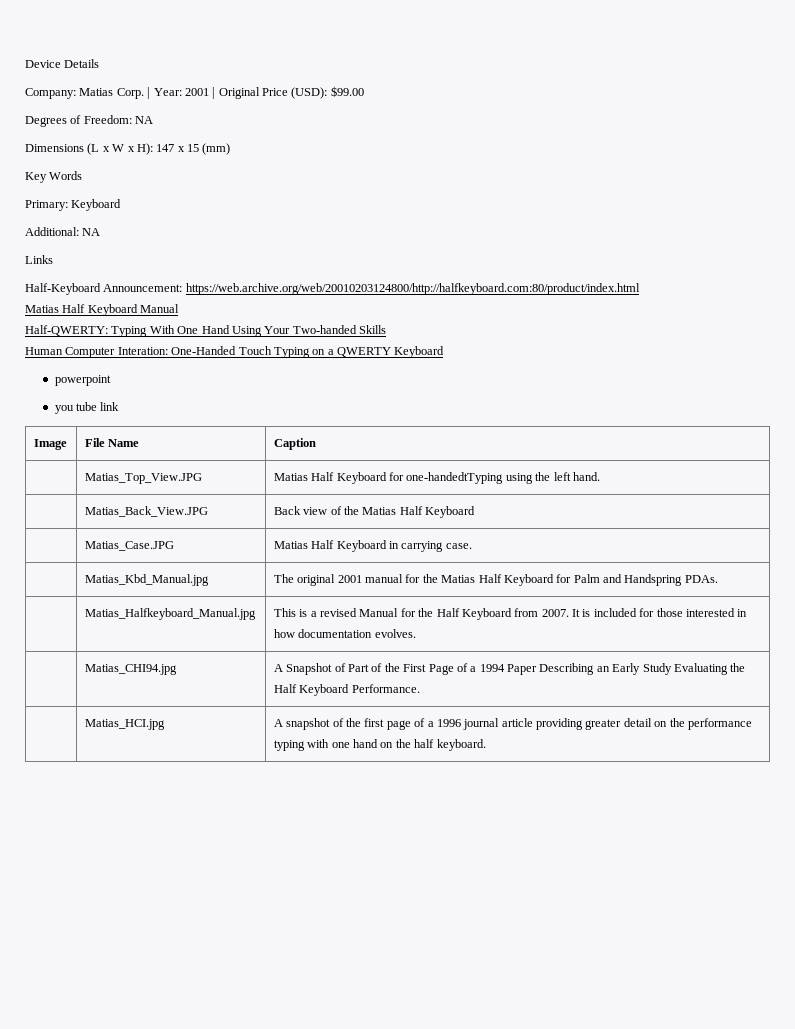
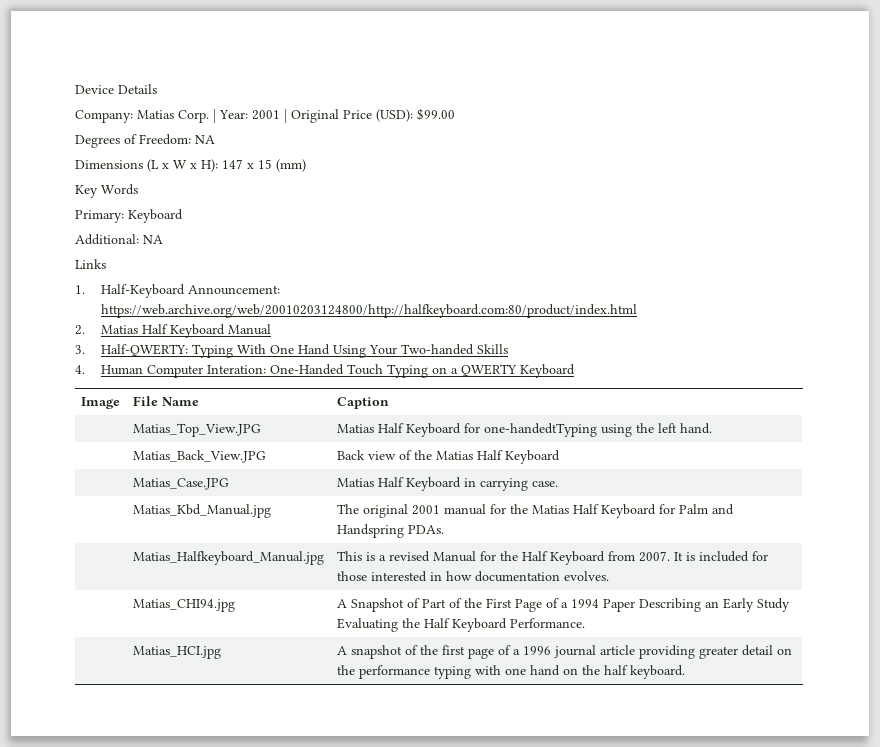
- Half-Keyboard Announcement: https://web.archive.org/web/20010203124800/http://halfkeyboard.com:80/product/index.html
+ 1. Half-Keyboard Announcement: https://web.archive.org/web/20010203124800/http://halfkeyboard.com:80/product/index.html
- Matias Half Keyboard Manual
+ 2. Matias Half Keyboard Manual
- Half-QWERTY: Typing With One Hand Using Your Two-handed Skills
+ 3. Half-QWERTY: Typing With One Hand Using Your Two-handed Skills
- Human Computer Interation: One-Handed Touch Typing on a QWERTY Keyboard
+ 4. Human Computer Interation: One-Handed Touch Typing on a QWERTY Keyboard
- powerpoint
- you tube link

